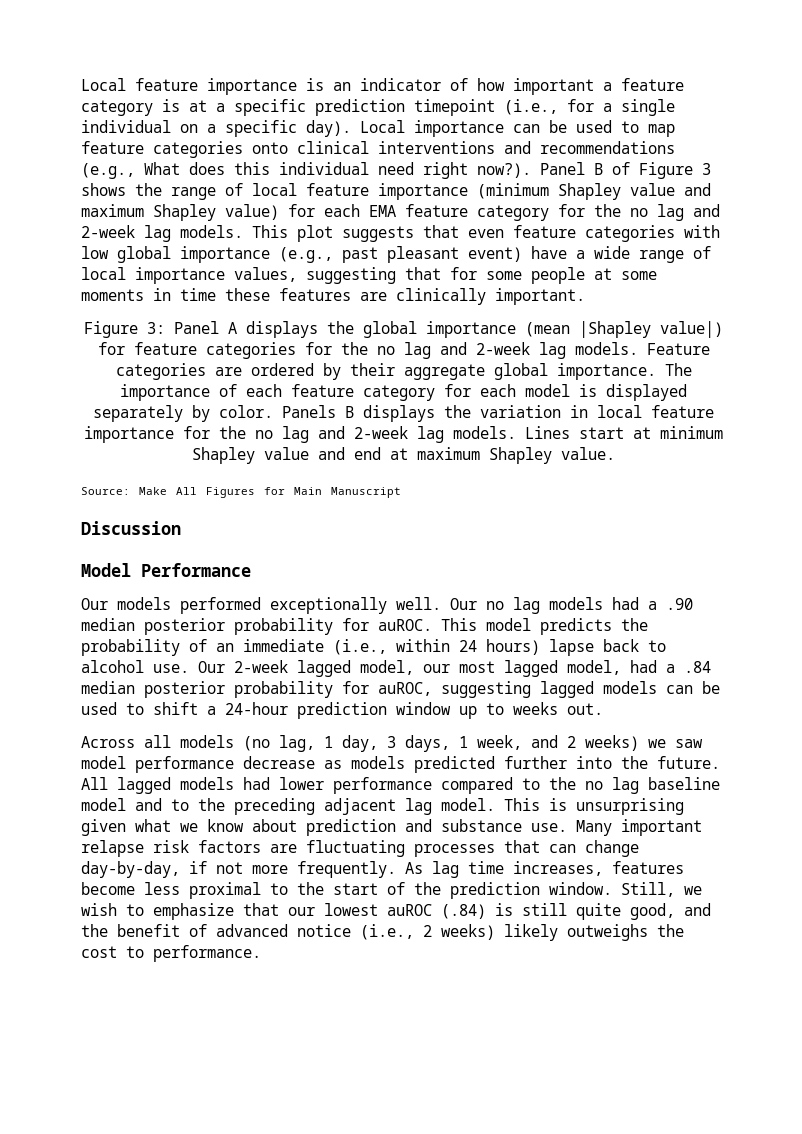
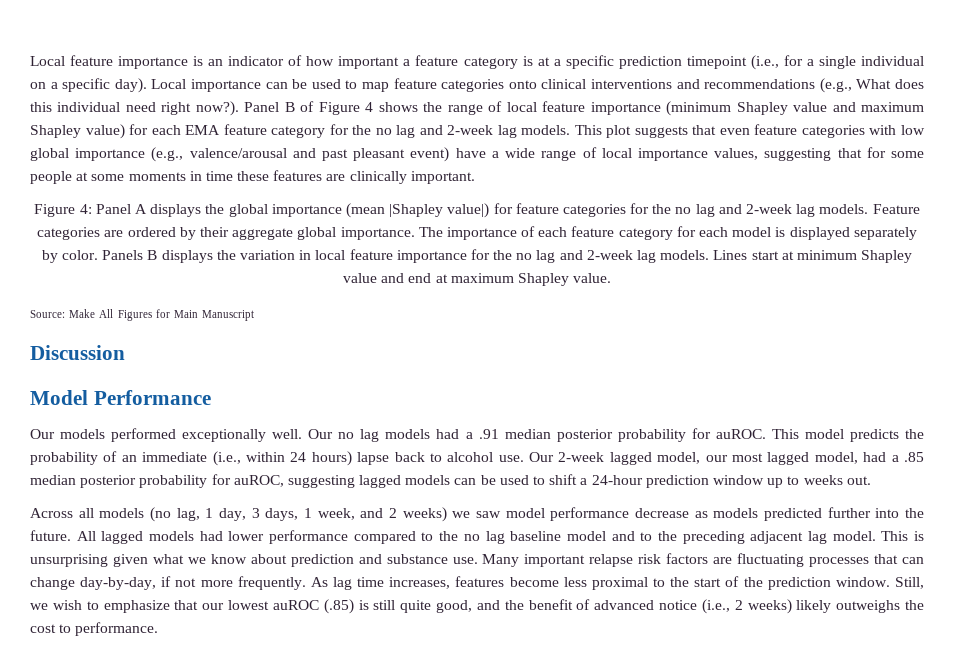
- Panel B of Figure 3 shows the range of local feature importance (minimum Shapley value and maximum Shapley value) for each EMA feature category for the no lag and 2-week lag models.
+ Panel B of Figure 4 shows the range of local feature importance (minimum Shapley value and maximum Shapley value) for each EMA feature category for the no lag and 2-week lag models.
- This plot suggests that even feature categories with low global importance (e.g., past pleasant event) have a wide range of local importance values, suggesting that for some people at some moments in time these features are clinically important.
+ This plot suggests that even feature categories with low global importance (e.g., valence/arousal and past pleasant event) have a wide range of local importance values, suggesting that for some people at some moments in time these features are clinically important.
- Figure 3: Panel A displays the global importance (mean |Shapley value|) for feature categories for the no lag and 2-week lag models.
+ Figure 4: Panel A displays the global importance (mean |Shapley value|) for feature categories for the no lag and 2-week lag models.
- Our no lag models had a .90 median posterior probability for auROC.
+ Our no lag models had a .91 median posterior probability for auROC.
- Our 2-week lagged model, our most lagged model, had a .84 median posterior probability for auROC, suggesting lagged models can be used to shift a 24-hour prediction window up to weeks out.
+ Our 2-week lagged model, our most lagged model, had a .85 median posterior probability for auROC, suggesting lagged models can be used to shift a 24-hour prediction window up to weeks out.
- Still, we wish to emphasize that our lowest auROC (.84) is still quite good, and the benefit of advanced notice (i.e., 2 weeks) likely outweighs the cost to performance.
+ Still, we wish to emphasize that our lowest auROC (.85) is still quite good, and the benefit of advanced notice (i.e., 2 weeks) likely outweighs the cost to performance.

